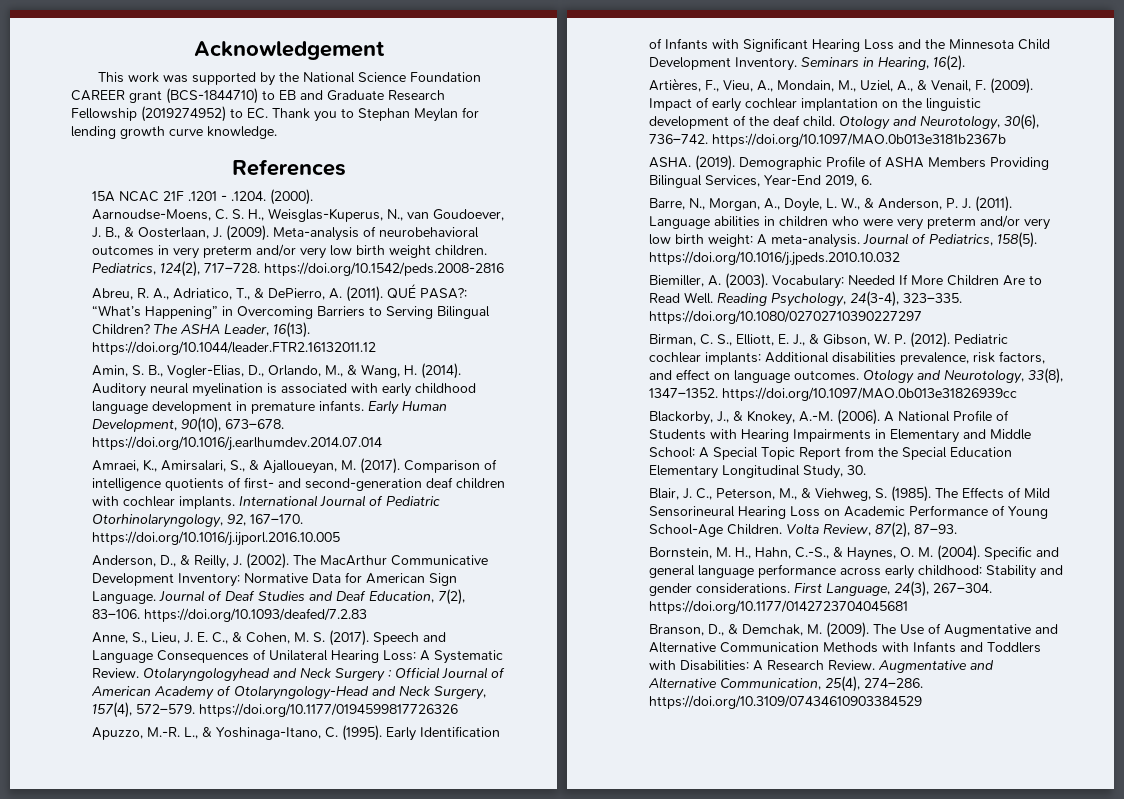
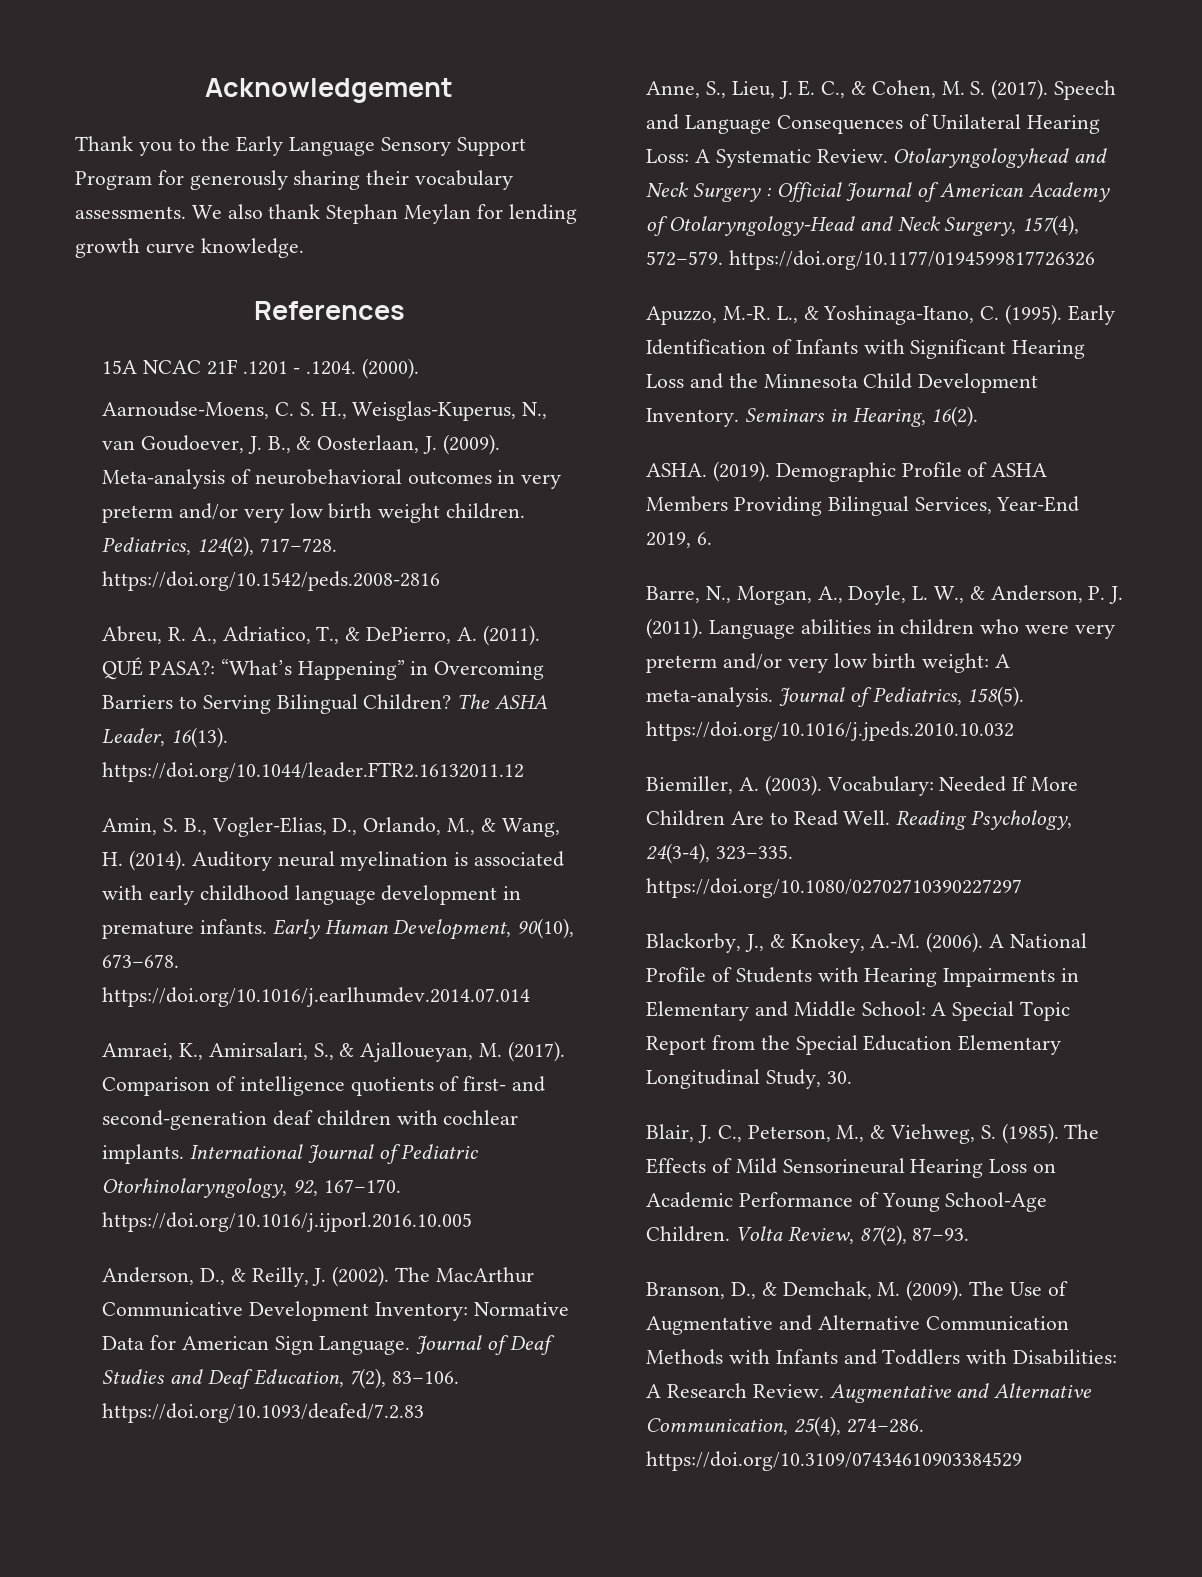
- This work was supported by the National Science Foundation CAREER grant (BCS-1844710) to EB and Graduate Research Fellowship (2019274952) to EC. Thank you to Stephan Meylan for lending growth curve knowledge.
+ Thank you to the Early Language Sensory Support Program for generously sharing their vocabulary assessments. We also thank Stephan Meylan for lending growth curve knowledge.
- Artières, F., Vieu, A., Mondain, M., Uziel, A., & Venail, F. (2009). Impact of early cochlear implantation on the linguistic development of the deaf child. Otology and Neurotology, 30(6), 736–742. https://doi.org/10.1097/MAO.0b013e3181b2367b
- Birman, C. S., Elliott, E. J., & Gibson, W. P. (2012). Pediatric cochlear implants: Additional disabilities prevalence, risk factors, and effect on language outcomes. Otology and Neurotology, 33(8), 1347–1352. https://doi.org/10.1097/MAO.0b013e31826939cc
- Bornstein, M. H., Hahn, C.-S., & Haynes, O. M. (2004). Specific and general language performance across early childhood: Stability and gender considerations. First Language, 24(3), 267–304. https://doi.org/10.1177/0142723704045681

